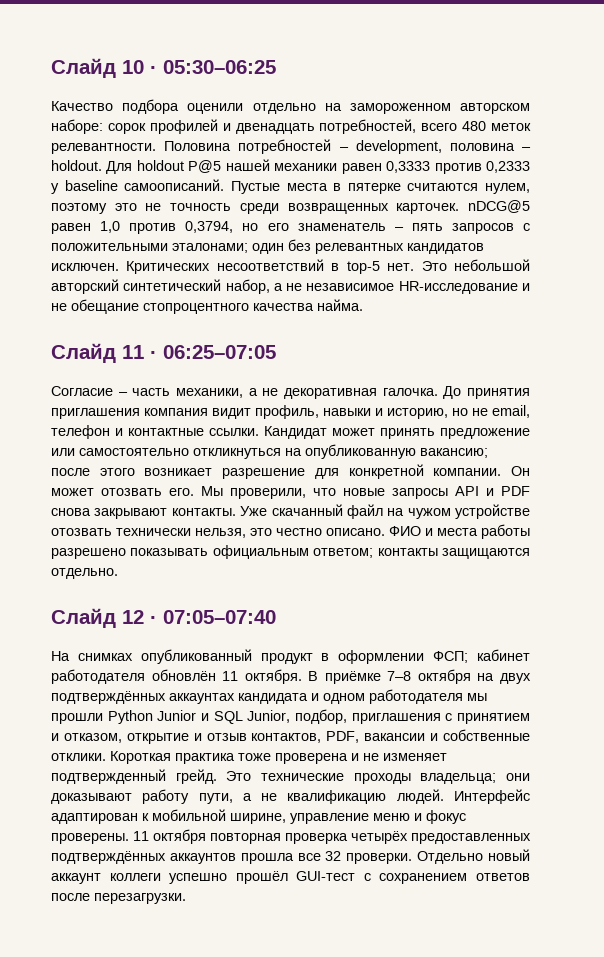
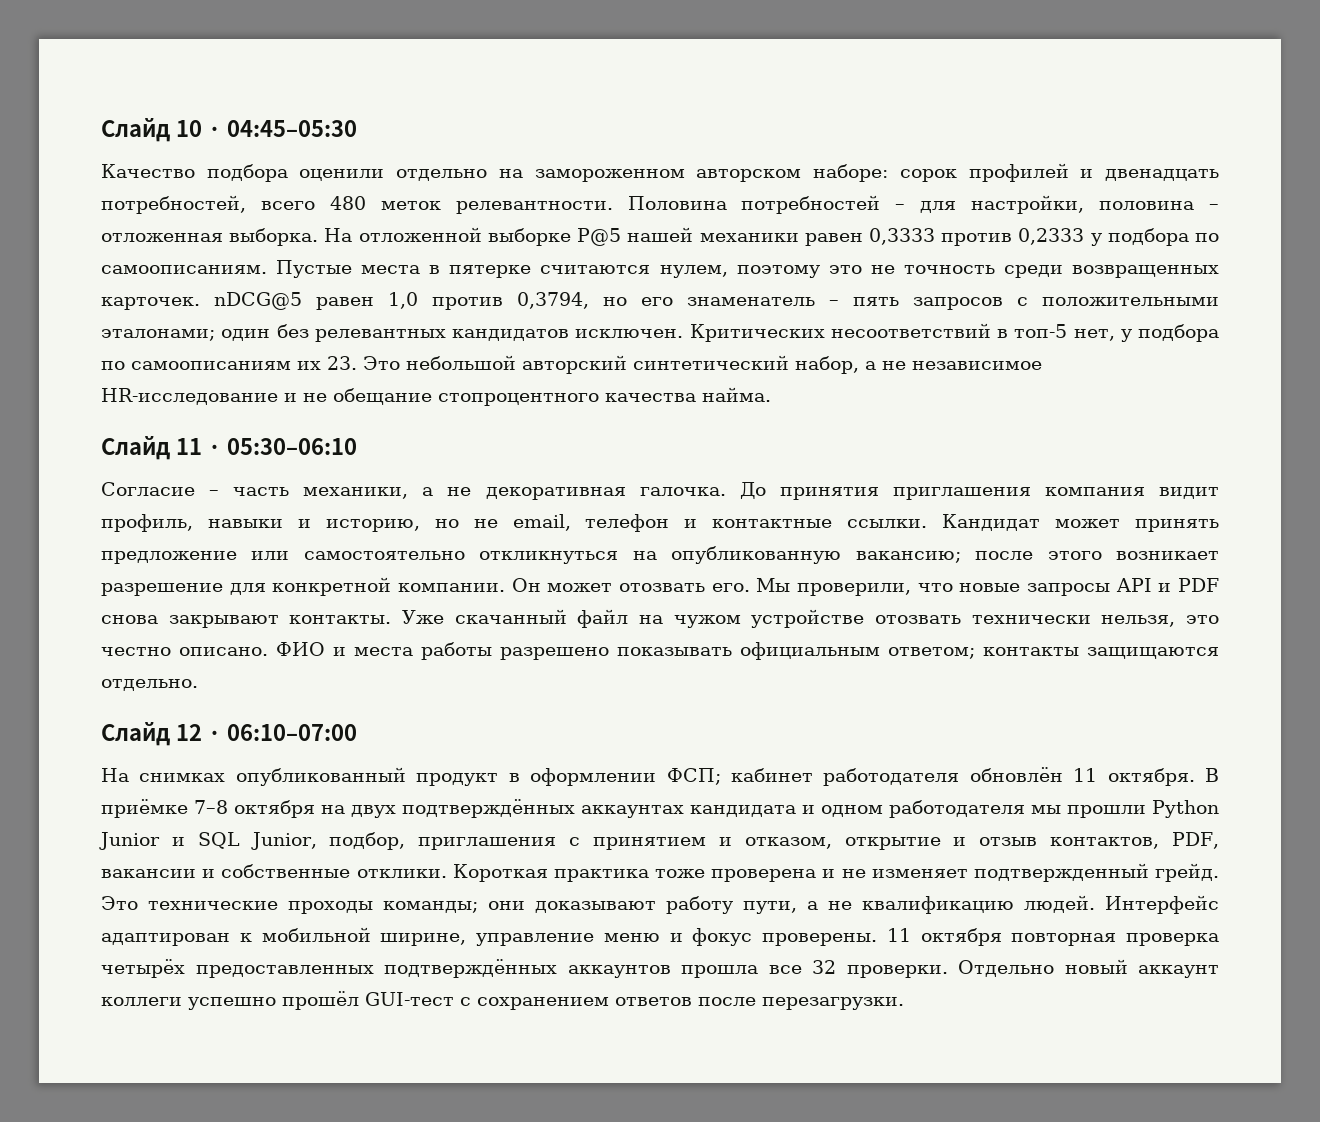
- Слайд 10 · 05:30–06:25
+ Слайд 10 · 04:45–05:30
- Половина потребностей – development, половина – holdout. Для holdout P@5 нашей механики равен 0,3333 против 0,2333 у baseline самоописаний.
+ Половина потребностей – для настройки, половина – отложенная выборка. На отложенной выборке P@5 нашей механики равен 0,3333 против 0,2333 у подбора по самоописаниям.
- Критических несоответствий в top-5 нет. Это небольшой авторский синтетический набор, а не независимое HR-исследование и не обещание стопроцентного качества найма.
+ Критических несоответствий в топ-5 нет, у подбора по самоописаниям их 23. Это небольшой авторский синтетический набор, а не независимое HR-исследование и не обещание стопроцентного качества найма.
- Слайд 11 · 06:25–07:05
+ Слайд 11 · 05:30–06:10
- Слайд 12 · 07:05–07:40
+ Слайд 12 · 06:10–07:00
- Это технические проходы владельца; они доказывают работу пути, а не квалификацию людей.
+ Это технические проходы команды; они доказывают работу пути, а не квалификацию людей.

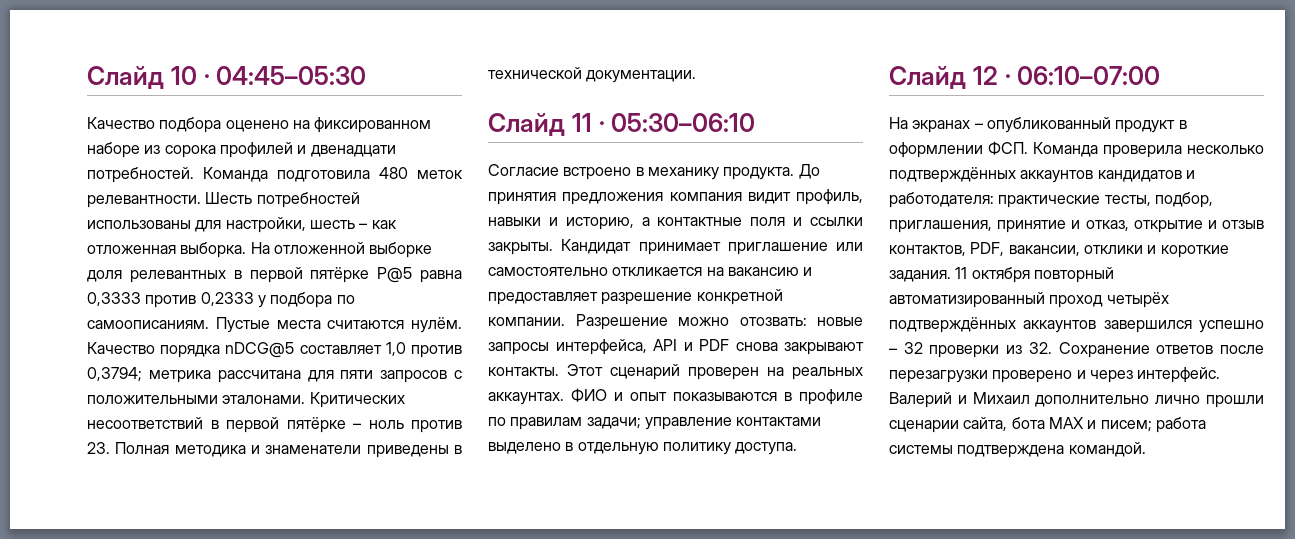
- Качество подбора оценили отдельно на замороженном авторском наборе: сорок профилей и двенадцать потребностей, всего 480 меток релевантности. Половина потребностей – для настройки, половина – отложенная выборка.
+ Качество подбора оценено на фиксированном наборе из сорока профилей и двенадцати потребностей. Команда подготовила 480 меток релевантности. Шесть потребностей использованы для настройки, шесть – как отложенная выборка.
- На отложенной выборке P@5 нашей механики равен 0,3333 против 0,2333 у подбора по самоописаниям.
+ На отложенной выборке доля релевантных в первой пятёрке P@5 равна 0,3333 против 0,2333 у подбора по самоописаниям.
- Пустые места в пятерке считаются нулем, поэтому это не точность среди возвращенных карточек. nDCG@5 равен 1,0 против 0,3794, но его знаменатель – пять запросов с положительными эталонами; один без релевантных кандидатов исключен. Критических несоответствий в топ-5 нет, у подбора по самоописаниям их 23. Это небольшой авторский синтетический набор, а не независимое HR-исследование и не обещание стопроцентного качества найма.
+ Пустые места считаются нулём. Качество порядка nDCG@5 составляет 1,0 против 0,3794; метрика рассчитана для пяти запросов с положительными эталонами. Критических несоответствий в первой пятёрке – ноль против 23. Полная методика и знаменатели приведены в технической документации.
- Согласие – часть механики, а не декоративная галочка.
+ Согласие встроено в механику продукта.
- До принятия приглашения компания видит профиль, навыки и историю, но не email, телефон и контактные ссылки. Кандидат может принять предложение или самостоятельно откликнуться на опубликованную вакансию; после этого возникает разрешение для конкретной компании. Он может отозвать его. Мы проверили, что новые запросы API и PDF снова закрывают контакты.
+ До принятия предложения компания видит профиль, навыки и историю, а контактные поля и ссылки закрыты. Кандидат принимает приглашение или самостоятельно откликается на вакансию и предоставляет разрешение конкретной компании. Разрешение можно отозвать: новые запросы интерфейса, API и PDF снова закрывают контакты.
- Уже скачанный файл на чужом устройстве отозвать технически нельзя, это честно описано. ФИО и места работы разрешено показывать официальным ответом; контакты защищаются отдельно.
+ Этот сценарий проверен на реальных аккаунтах. ФИО и опыт показываются в профиле по правилам задачи; управление контактами выделено в отдельную политику доступа.
- На снимках опубликованный продукт в оформлении ФСП; кабинет работодателя обновлён 11 октября. В приёмке 7–8 октября на двух подтверждённых аккаунтах кандидата и одном работодателя мы прошли Python Junior и SQL Junior, подбор, приглашения с принятием и отказом, открытие и отзыв контактов, PDF, вакансии и собственные отклики. Короткая практика тоже проверена и не изменяет подтвержденный грейд. Это технические проходы команды; они доказывают работу пути, а не квалификацию людей. Интерфейс адаптирован к мобильной ширине, управление меню и фокус проверены. 11 октября повторная проверка четырёх предоставленных подтверждённых аккаунтов прошла все 32 проверки. Отдельно новый аккаунт коллеги успешно прошёл GUI-тест с сохранением ответов после перезагрузки.
+ На экранах – опубликованный продукт в оформлении ФСП. Команда проверила несколько подтверждённых аккаунтов кандидатов и работодателя: практические тесты, подбор, приглашения, принятие и отказ, открытие и отзыв контактов, PDF, вакансии, отклики и короткие задания. 11 октября повторный автоматизированный проход четырёх подтверждённых аккаунтов завершился успешно – 32 проверки из 32. Сохранение ответов после перезагрузки проверено и через интерфейс. Валерий и Михаил дополнительно лично прошли сценарии сайта, бота MAX и писем; работа системы подтверждена командой.

